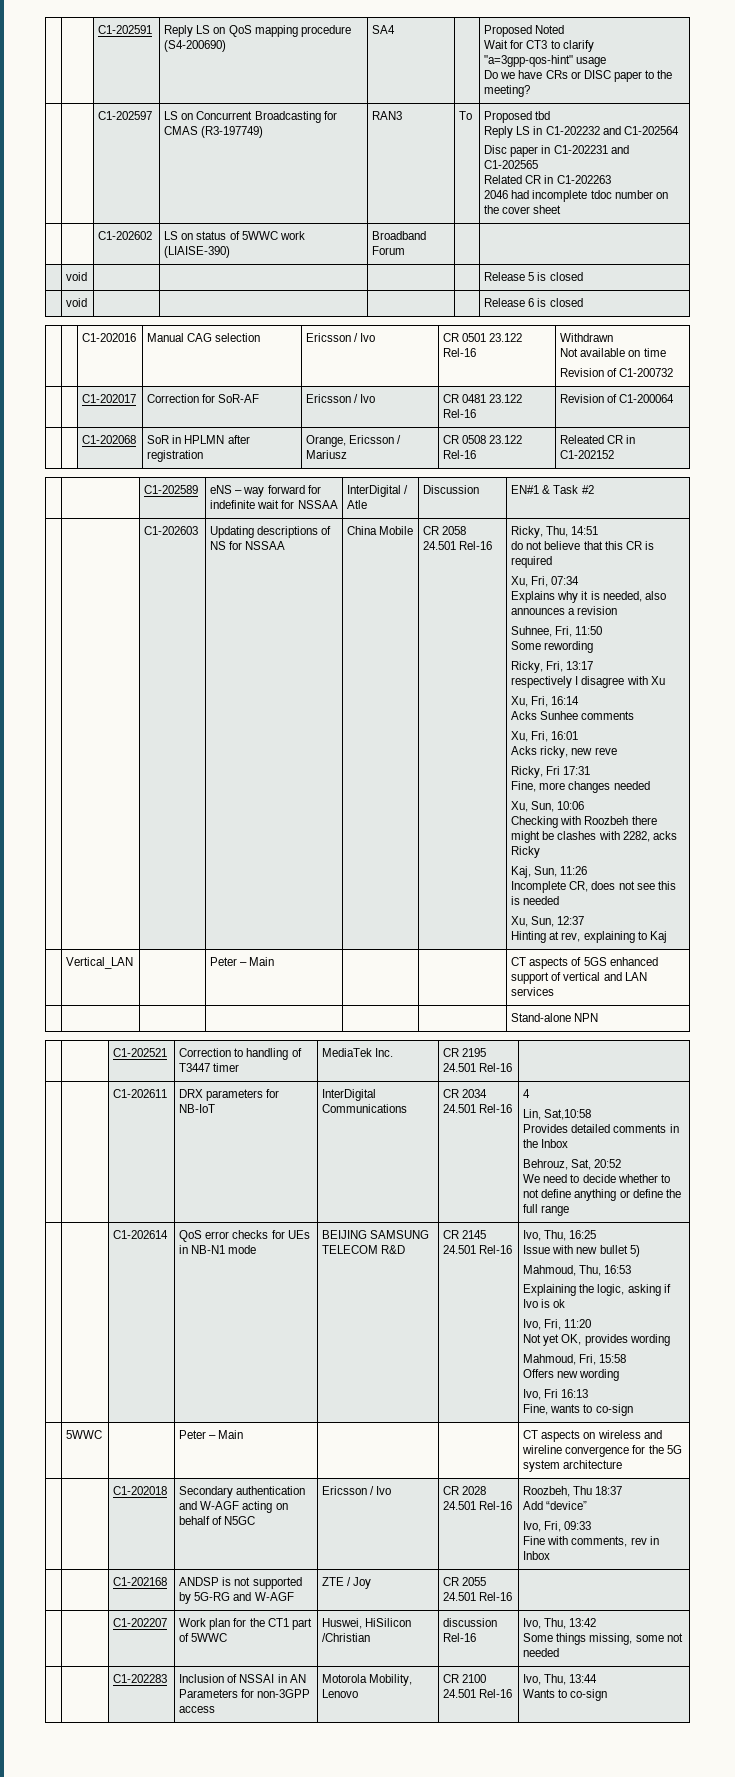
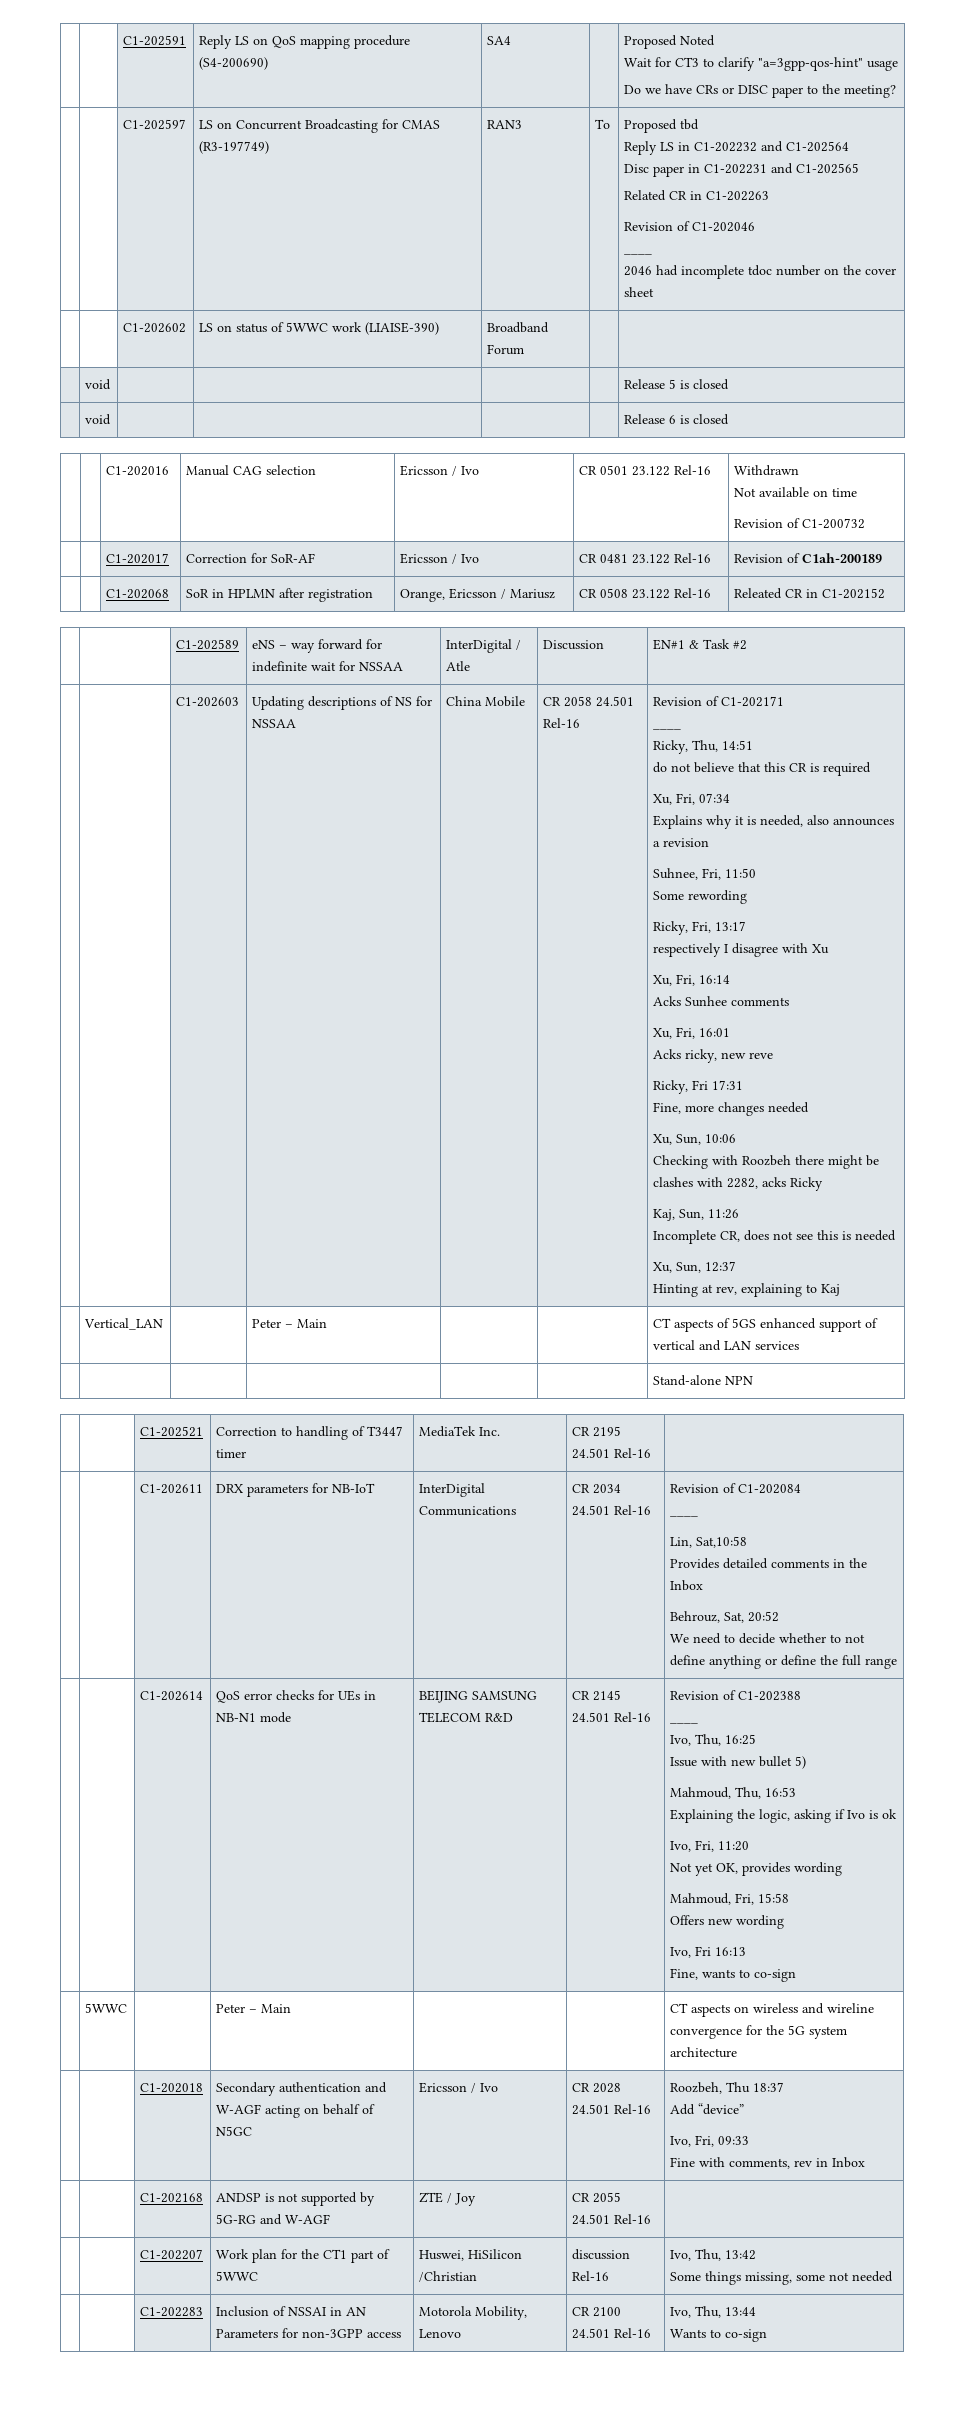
+ Revision of C1-202046
+ ____
- | | C1-202017 | Correction for SoR-AF | Ericsson / Ivo | CR 0481 23.122 Rel-16 | Revision of C1-200064
+ | | C1-202017 | Correction for SoR-AF | Ericsson / Ivo | CR 0481 23.122 Rel-16 | Revision of C1ah-200189
+ Revision of C1-202171
+ ____
- | | C1-202611 | DRX parameters for NB-IoT | InterDigital Communications | CR 2034 24.501 Rel-16 | 4
+ | | C1-202611 | DRX parameters for NB-IoT | InterDigital Communications | CR 2034 24.501 Rel-16 | Revision of C1-202084
+ ____
+ Revision of C1-202388
+ ____

